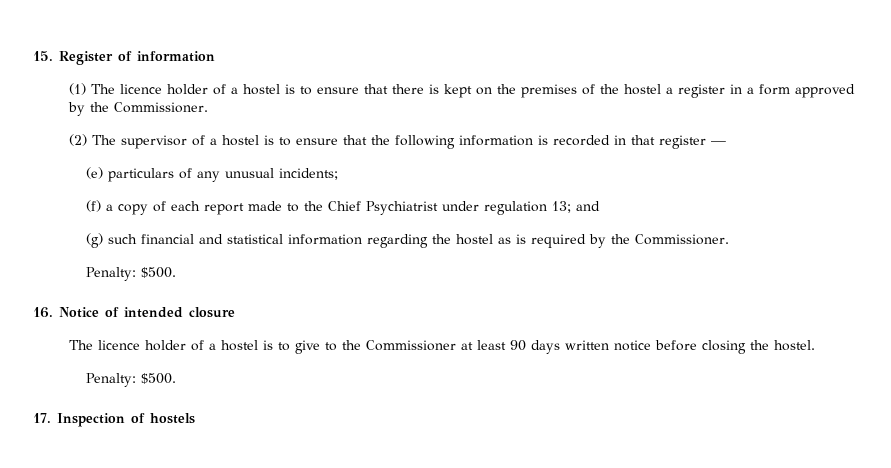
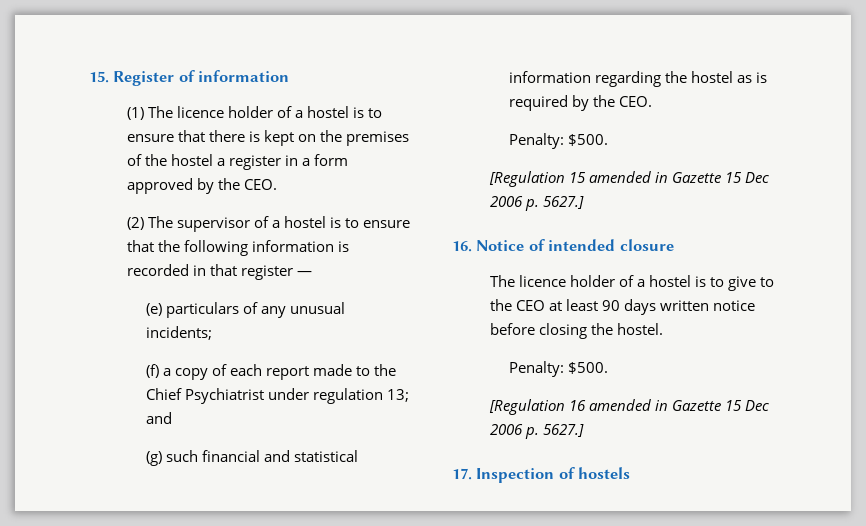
- (1) The licence holder of a hostel is to ensure that there is kept on the premises of the hostel a register in a form approved by the Commissioner.
+ (1) The licence holder of a hostel is to ensure that there is kept on the premises of the hostel a register in a form approved by the CEO.
- (g) such financial and statistical information regarding the hostel as is required by the Commissioner.
+ (g) such financial and statistical information regarding the hostel as is required by the CEO.
  Penalty: $500.
+ [Regulation 15 amended in Gazette 15 Dec 2006 p. 5627.]
- The licence holder of a hostel is to give to the Commissioner at least 90 days written notice before closing the hostel.
+ The licence holder of a hostel is to give to the CEO at least 90 days written notice before closing the hostel.
+ [Regulation 16 amended in Gazette 15 Dec 2006 p. 5627.]

